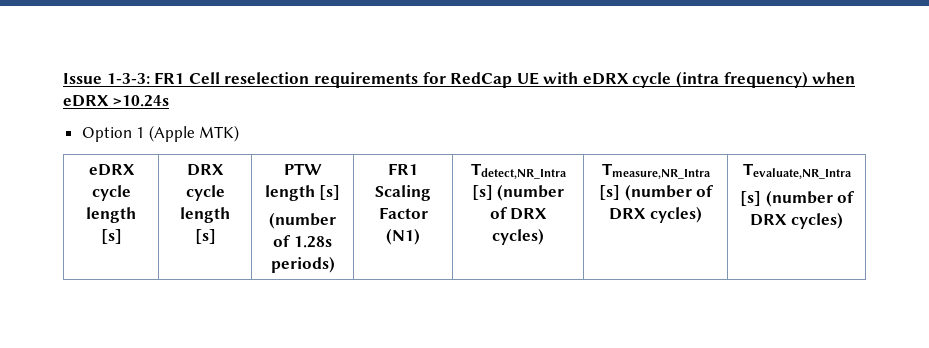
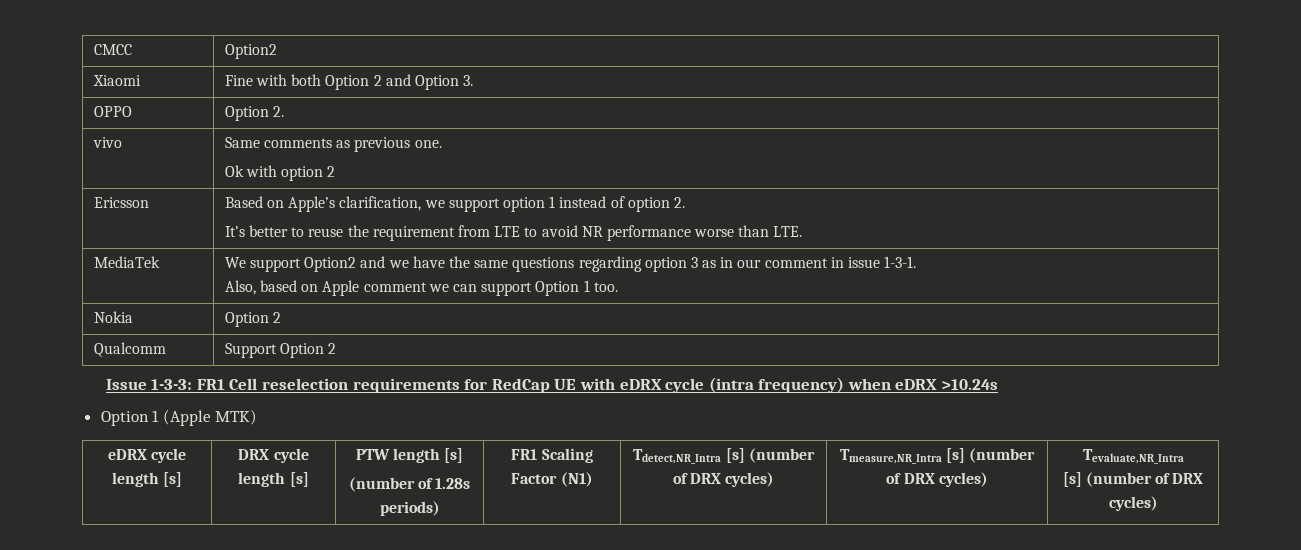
+ CMCC | Option2
+ Xiaomi | Fine with both Option 2 and Option 3.
+ OPPO | Option 2.
+ vivo | Same comments as previous one.
+ Ok with option 2
+ Ericsson | Based on Apple’s clarification, we support option 1 instead of option 2.
+ It’s better to reuse the requirement from LTE to avoid NR performance worse than LTE.
+ MediaTek | We support Option2 and we have the same questions regarding option 3 as in our comment in issue 1-3-1.
+ Also, based on Apple comment we can support Option 1 too.
+ Nokia | Option 2
+ Qualcomm | Support Option 2

